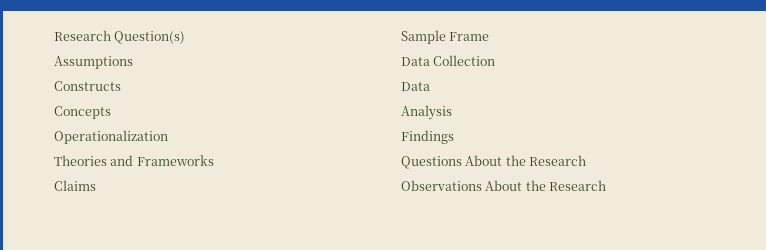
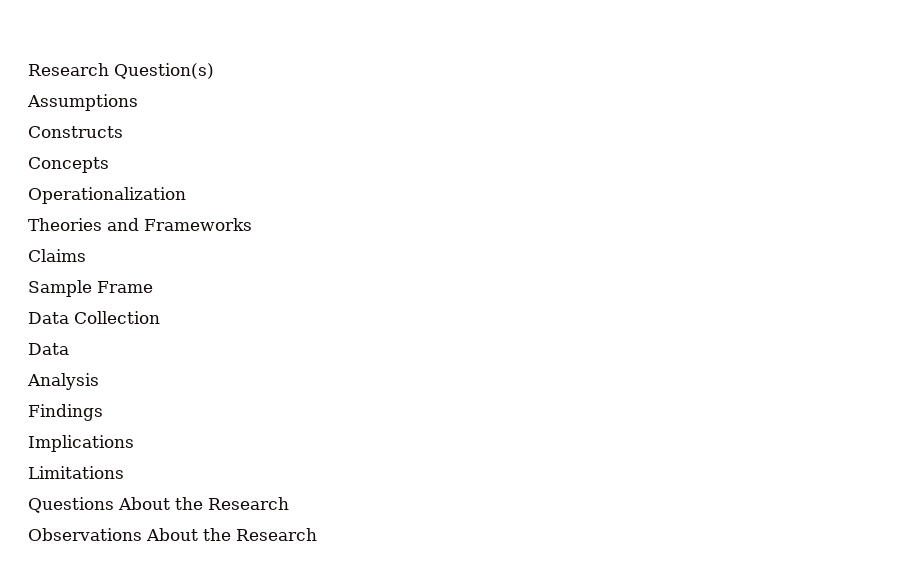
+ Implications
+ Limitations

